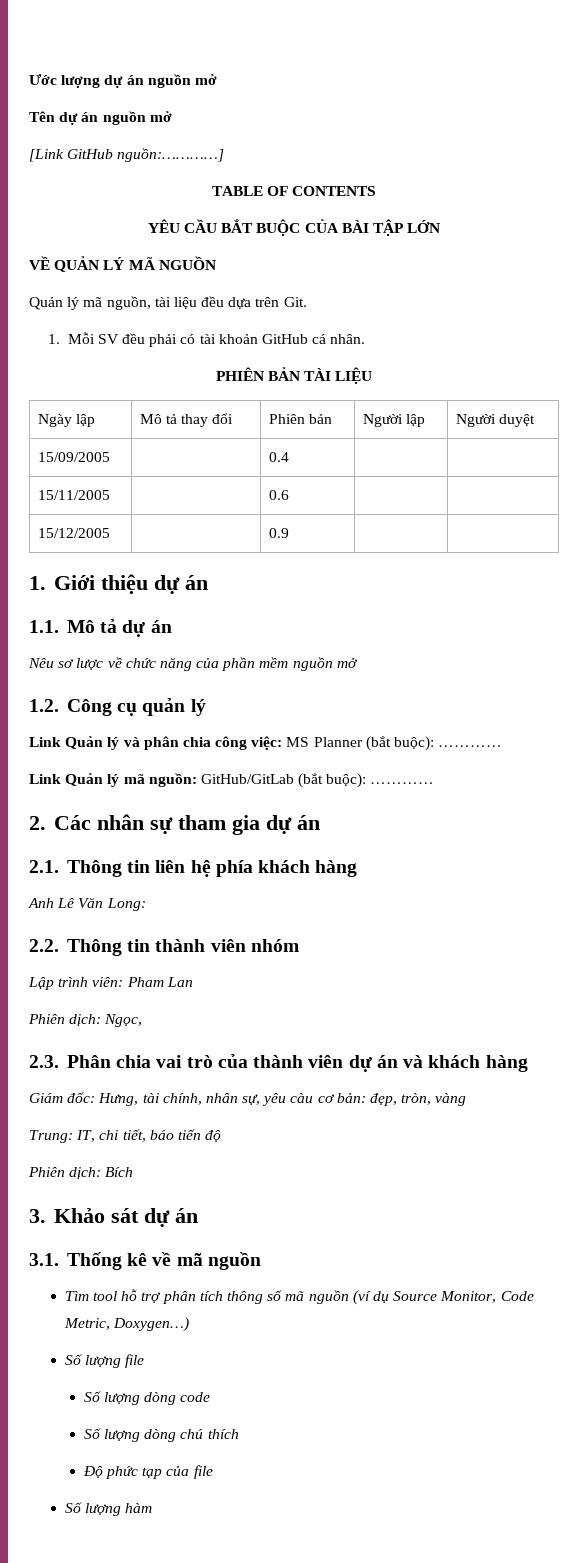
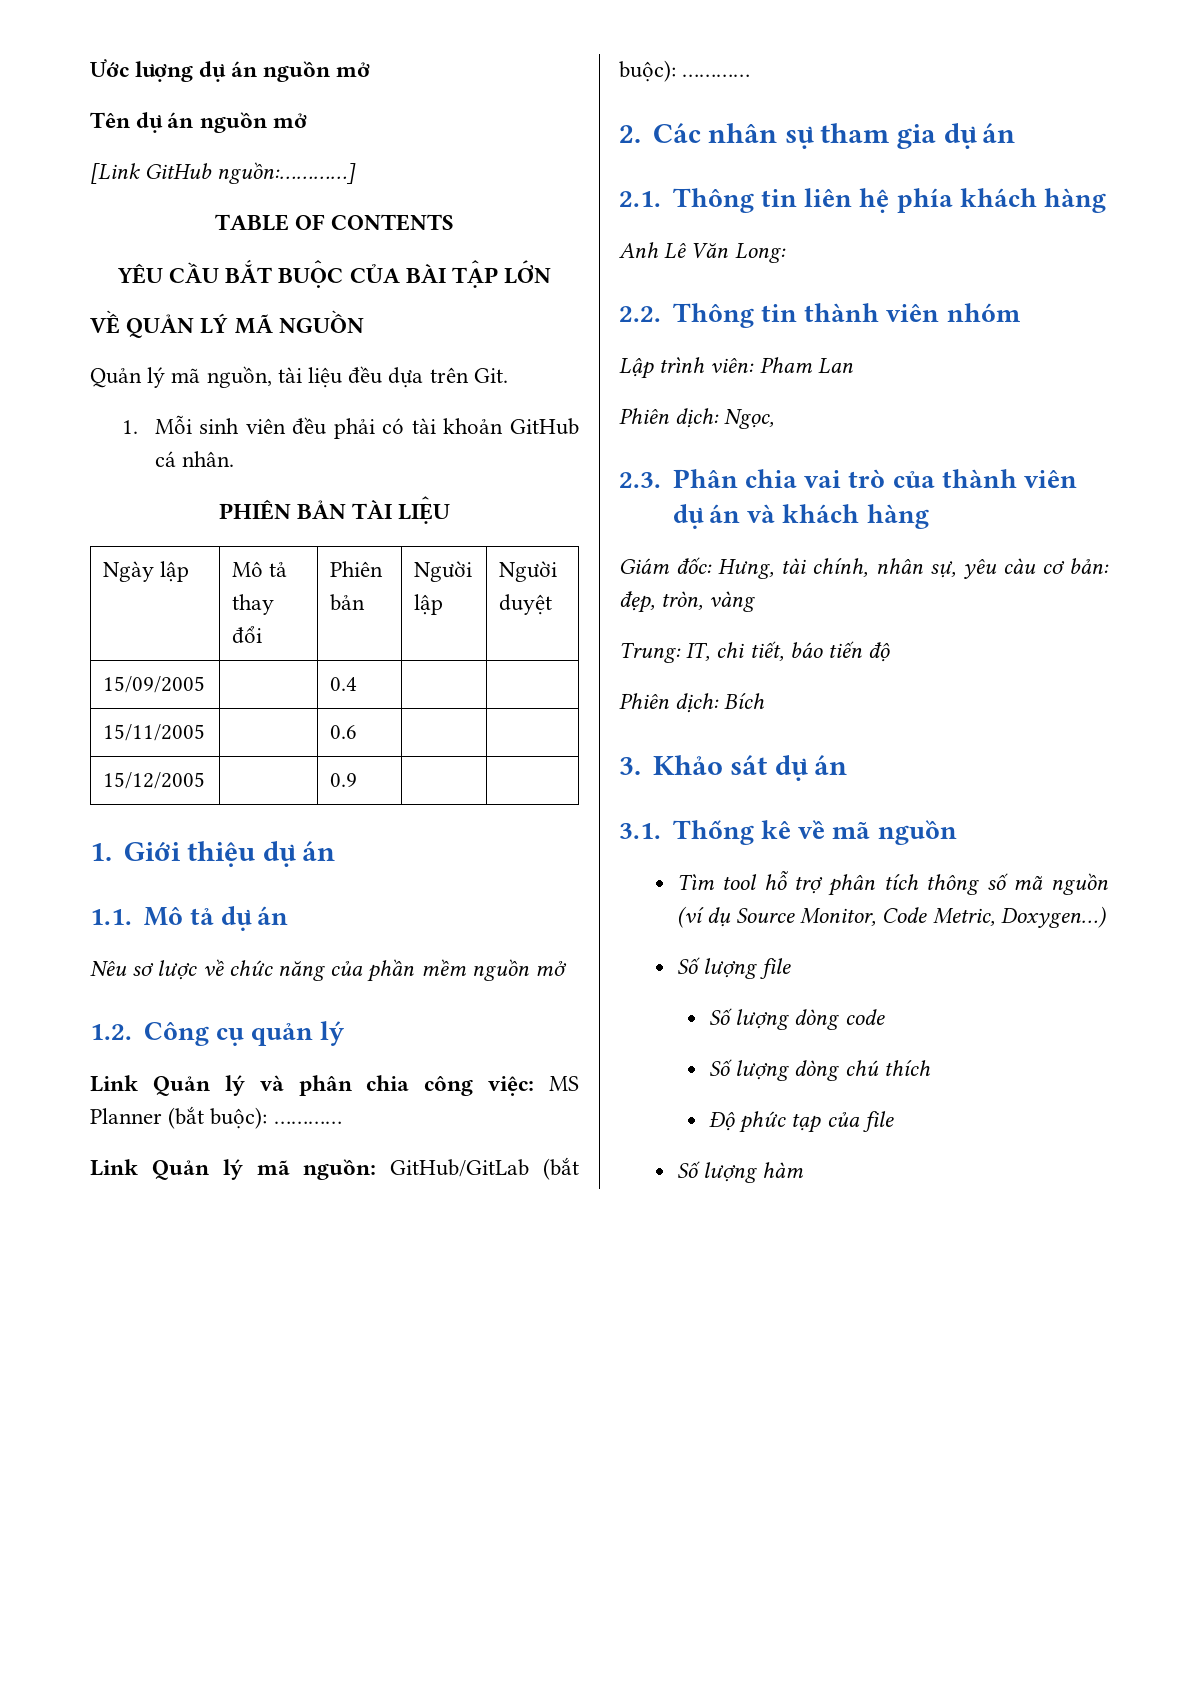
- 1. Mỗi SV đều phải có tài khoản GitHub cá nhân.
+ 1. Mỗi sinh viên đều phải có tài khoản GitHub cá nhân.

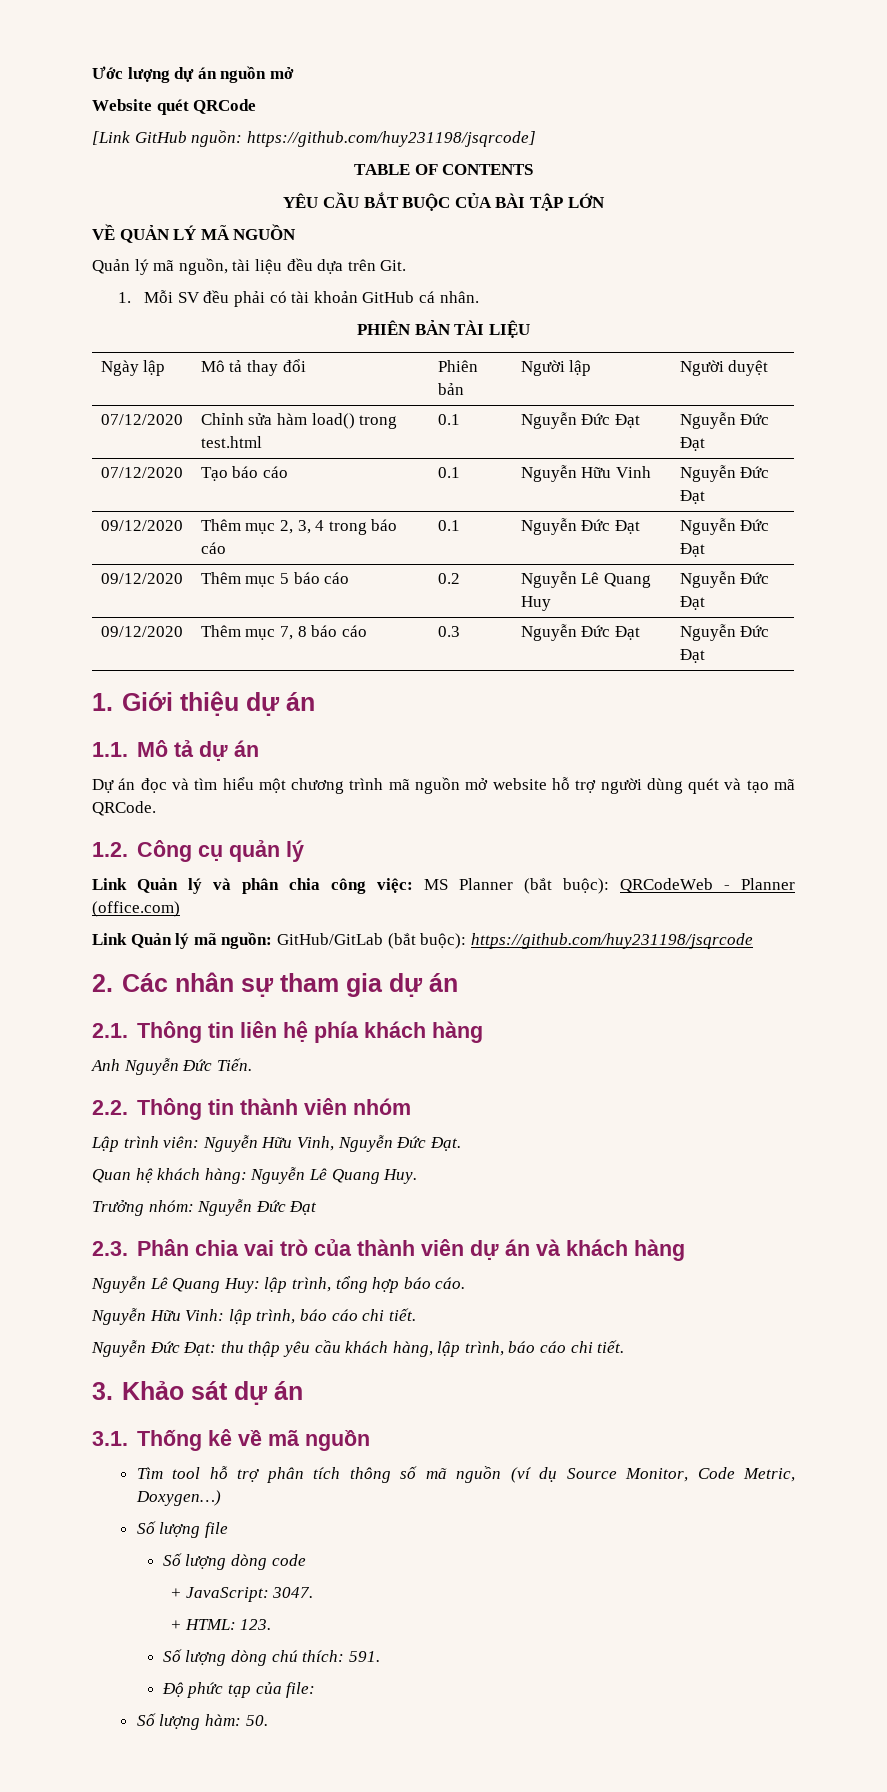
- Tên dự án nguồn mở
+ Website quét QRCode
- [Link GitHub nguồn:…………]
+ [Link GitHub nguồn: https://github.com/huy231198/jsqrcode]
- 1. Mỗi sinh viên đều phải có tài khoản GitHub cá nhân.
+ 1. Mỗi SV đều phải có tài khoản GitHub cá nhân.
- 15/09/2005 | | 0.4 | |
- 15/11/2005 | | 0.6 | |
- 15/12/2005 | | 0.9 | |
+ 07/12/2020 | Chỉnh sửa hàm load() trong test.html | 0.1 | Nguyễn Đức Đạt | Nguyễn Đức Đạt
+ 07/12/2020 | Tạo báo cáo | 0.1 | Nguyễn Hữu Vinh | Nguyễn Đức Đạt
+ 09/12/2020 | Thêm mục 2, 3, 4 trong báo cáo | 0.1 | Nguyễn Đức Đạt | Nguyễn Đức Đạt
+ 09/12/2020 | Thêm mục 5 báo cáo | 0.2 | Nguyễn Lê Quang Huy | Nguyễn Đức Đạt
+ 09/12/2020 | Thêm mục 7, 8 báo cáo | 0.3 | Nguyễn Đức Đạt | Nguyễn Đức Đạt
- Nêu sơ lược về chức năng của phần mềm nguồn mở
+ Dự án đọc và tìm hiểu một chương trình mã nguồn mở website hỗ trợ người dùng quét và tạo mã QRCode.
- Link Quản lý và phân chia công việc: MS Planner (bắt buộc): …………
+ Link Quản lý và phân chia công việc: MS Planner (bắt buộc): QRCodeWeb - Planner (office.com)
- Link Quản lý mã nguồn: GitHub/GitLab (bắt buộc): …………
+ Link Quản lý mã nguồn: GitHub/GitLab (bắt buộc): https://github.com/huy231198/jsqrcode
- Anh Lê Văn Long:
+ Anh Nguyễn Đức Tiến.
- Lập trình viên: Pham Lan
- Phiên dịch: Ngọc,
+ Lập trình viên: Nguyễn Hữu Vinh, Nguyễn Đức Đạt.
+ Quan hệ khách hàng: Nguyễn Lê Quang Huy.
+ Trưởng nhóm: Nguyễn Đức Đạt
- Giám đốc: Hưng, tài chính, nhân sự, yêu càu cơ bản: đẹp, tròn, vàng
- Trung: IT, chi tiết, báo tiến độ
- Phiên dịch: Bích
+ Nguyễn Lê Quang Huy: lập trình, tổng hợp báo cáo.
+ Nguyễn Hữu Vinh: lập trình, báo cáo chi tiết.
+ Nguyễn Đức Đạt: thu thập yêu cầu khách hàng, lập trình, báo cáo chi tiết.
+ + JavaScript: 3047.
+ + HTML: 123.
- Số lượng dòng chú thích
+ Số lượng dòng chú thích: 591.
- Độ phức tạp của file
- Số lượng hàm
+ Độ phức tạp của file:
+ Số lượng hàm: 50.

